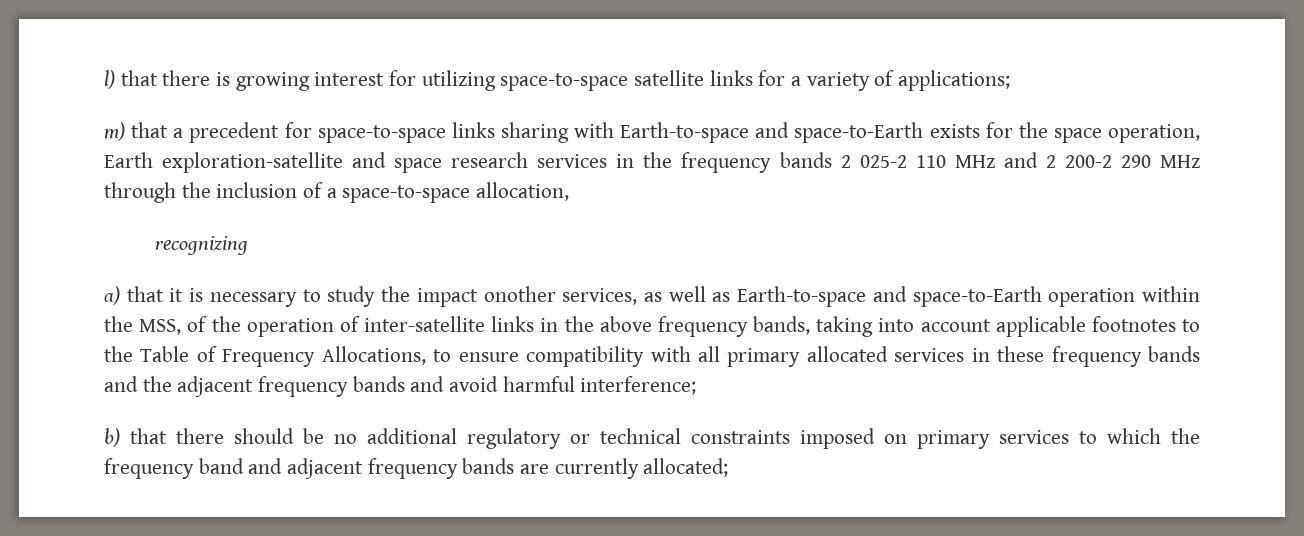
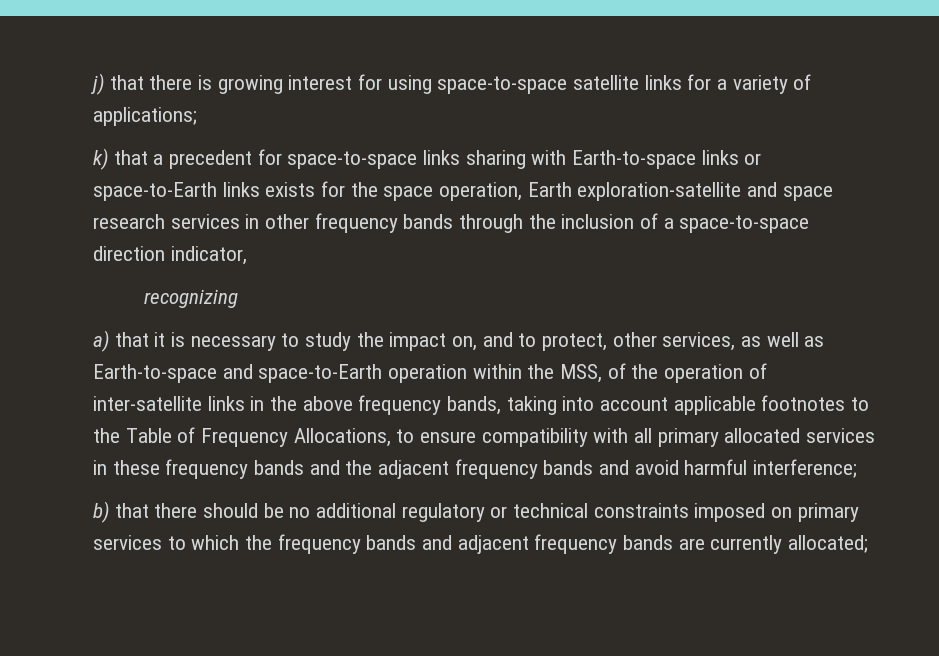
- l) that there is growing interest for utilizing space-to-space satellite links for a variety of applications;
+ j) that there is growing interest for using space-to-space satellite links for a variety of applications;
- m) that a precedent for space-to-space links sharing with Earth-to-space and space-to-Earth exists for the space operation, Earth exploration-satellite and space research services in the frequency bands 2 025-2 110 MHz and 2 200-2 290 MHz through the inclusion of a space-to-space allocation,
+ k) that a precedent for space-to-space links sharing with Earth-to-space links or space-to-Earth links exists for the space operation, Earth exploration-satellite and space research services in other frequency bands through the inclusion of a space-to-space direction indicator,
- a) that it is necessary to study the impact onother services, as well as Earth-to-space and space-to-Earth operation within the MSS, of the operation of inter-satellite links in the above frequency bands, taking into account applicable footnotes to the Table of Frequency Allocations, to ensure compatibility with all primary allocated services in these frequency bands and the adjacent frequency bands and avoid harmful interference;
+ a) that it is necessary to study the impact on, and to protect, other services, as well as Earth-to-space and space-to-Earth operation within the MSS, of the operation of inter-satellite links in the above frequency bands, taking into account applicable footnotes to the Table of Frequency Allocations, to ensure compatibility with all primary allocated services in these frequency bands and the adjacent frequency bands and avoid harmful interference;
- b) that there should be no additional regulatory or technical constraints imposed on primary services to which the frequency band and adjacent frequency bands are currently allocated;
+ b) that there should be no additional regulatory or technical constraints imposed on primary services to which the frequency bands and adjacent frequency bands are currently allocated;

